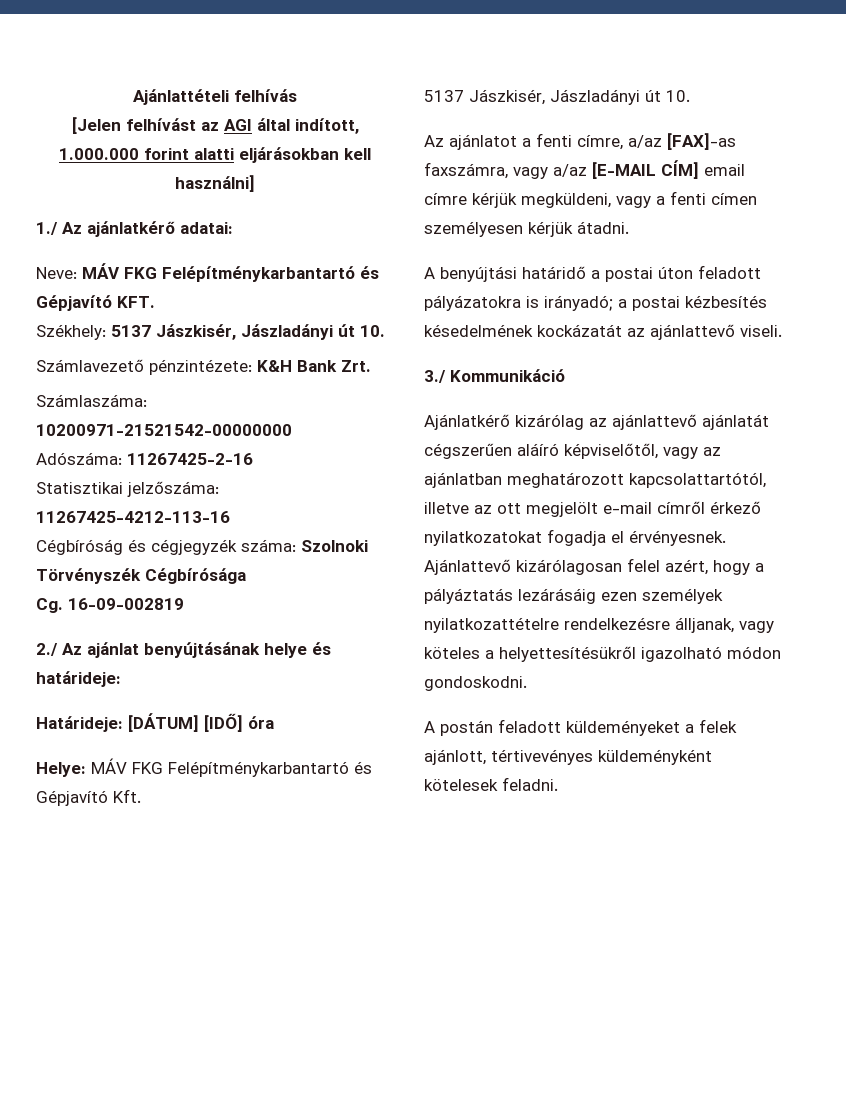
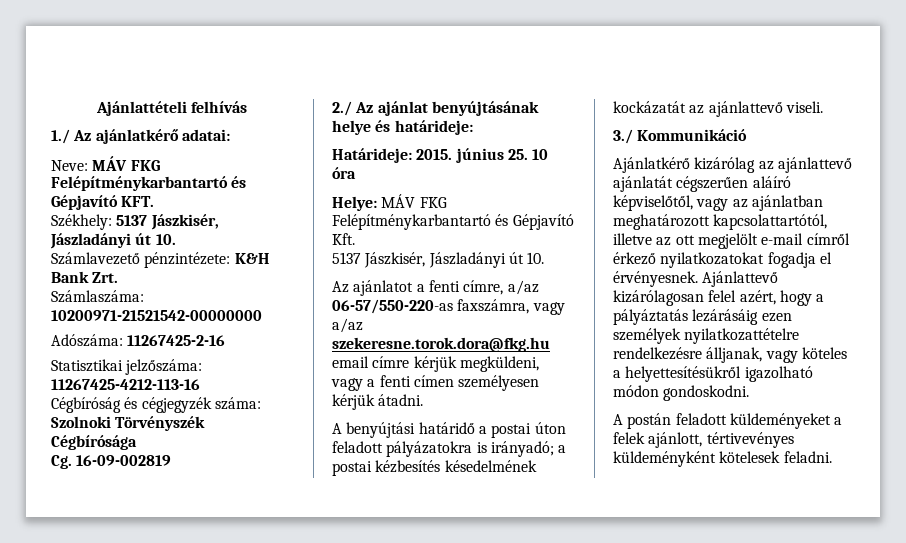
- [Jelen felhívást az AGI által indított, 1.000.000 forint alatti eljárásokban kell használni]
- Határideje: [DÁTUM] [IDŐ] óra
+ Határideje: 2015. június 25. 10 óra
- Az ajánlatot a fenti címre, a/az [FAX]-as faxszámra, vagy a/az [E-MAIL CÍM] email címre kérjük megküldeni, vagy a fenti címen személyesen kérjük átadni.
+ Az ajánlatot a fenti címre, a/az 06-57/550-220-as faxszámra, vagy a/az szekeresne.torok.dora@fkg.hu email címre kérjük megküldeni, vagy a fenti címen személyesen kérjük átadni.

